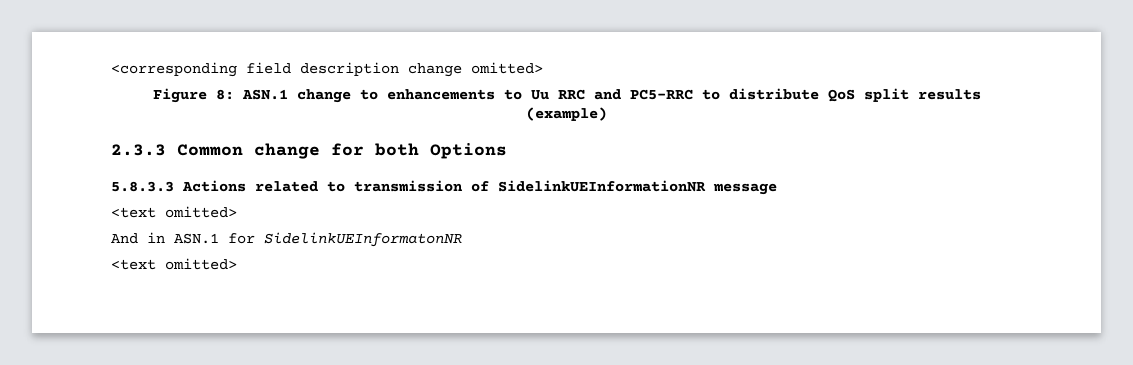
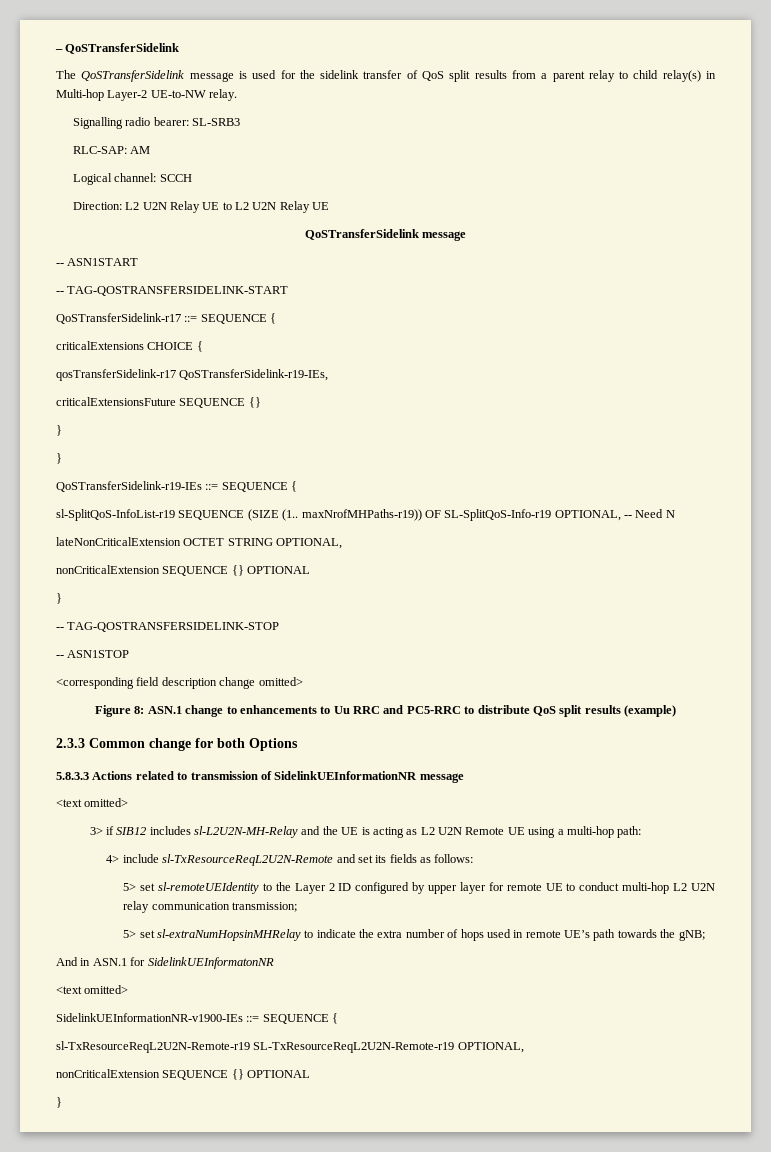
+ – QoSTransferSidelink
+ The QoSTransferSidelink message is used for the sidelink transfer of QoS split results from a parent relay to child relay(s) in Multi-hop Layer-2 UE-to-NW relay.
+ Signalling radio bearer: SL-SRB3
+ RLC-SAP: AM
+ Logical channel: SCCH
+ Direction: L2 U2N Relay UE to L2 U2N Relay UE
+ QoSTransferSidelink message
+ -- ASN1START
+ -- TAG-QOSTRANSFERSIDELINK-START
+ QoSTransferSidelink-r17 ::= SEQUENCE {
+ criticalExtensions CHOICE {
+ qosTransferSidelink-r17 QoSTransferSidelink-r19-IEs,
+ criticalExtensionsFuture SEQUENCE {}
+ }
+ }
+ QoSTransferSidelink-r19-IEs ::= SEQUENCE {
+ sl-SplitQoS-InfoList-r19 SEQUENCE (SIZE (1.. maxNrofMHPaths-r19)) OF SL-SplitQoS-Info-r19 OPTIONAL, -- Need N
+ lateNonCriticalExtension OCTET STRING OPTIONAL,
+ nonCriticalExtension SEQUENCE {} OPTIONAL
+ }
+ -- TAG-QOSTRANSFERSIDELINK-STOP
+ -- ASN1STOP
+ 3> if SIB12 includes sl-L2U2N-MH-Relay and the UE is acting as L2 U2N Remote UE using a multi-hop path:
+ 4> include sl-TxResourceReqL2U2N-Remote and set its fields as follows:
+ 5> set sl-remoteUEIdentity to the Layer 2 ID configured by upper layer for remote UE to conduct multi-hop L2 U2N relay communication transmission;
+ 5> set sl-extraNumHopsinMHRelay to indicate the extra number of hops used in remote UE’s path towards the gNB;
+ SidelinkUEInformationNR-v1900-IEs ::= SEQUENCE {
+ sl-TxResourceReqL2U2N-Remote-r19 SL-TxResourceReqL2U2N-Remote-r19 OPTIONAL,
+ nonCriticalExtension SEQUENCE {} OPTIONAL
+ }

